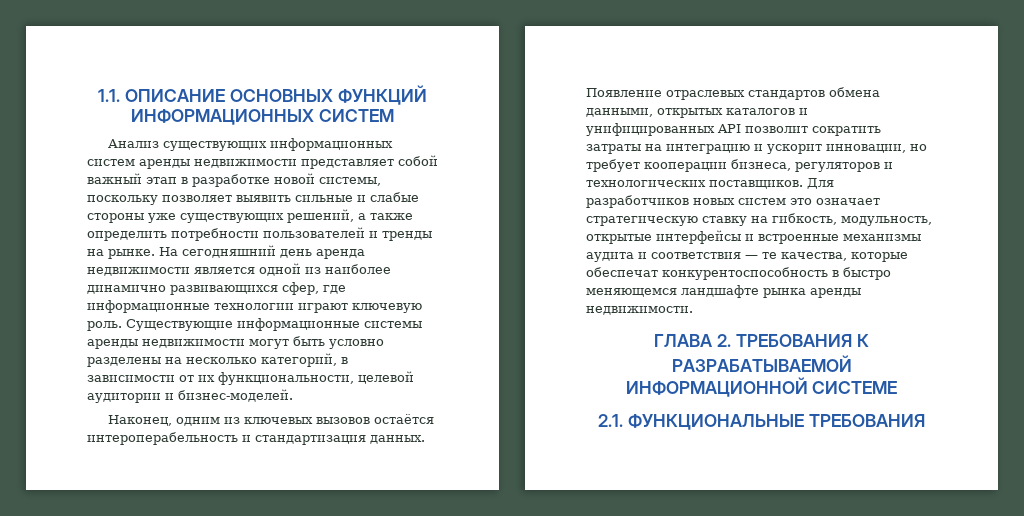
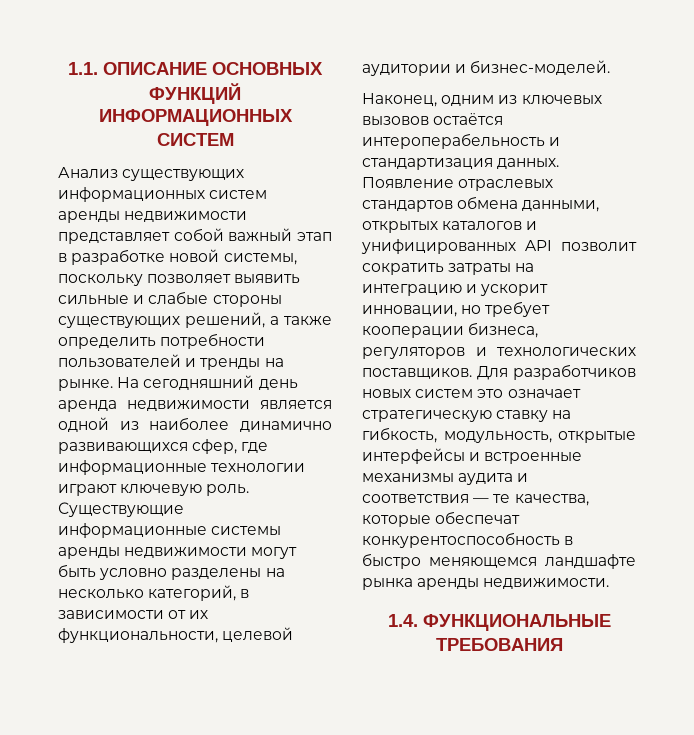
- Анализ существующих информационных систем аренды недвижимости представляет собой важный этап в разработке новой системы, поскольку позволяет выявить сильные и слабые стороны уже существующих решений, а также определить потребности пользователей и тренды на рынке.
+ Анализ существующих информационных систем аренды недвижимости представляет собой важный этап в разработке новой системы, поскольку позволяет выявить сильные и слабые стороны существующих решений, а также определить потребности пользователей и тренды на рынке.
- ГЛАВА 2. ТРЕБОВАНИЯ К РАЗРАБАТЫВАЕМОЙ ИНФОРМАЦИОННОЙ СИСТЕМЕ
- 2.1. ФУНКЦИОНАЛЬНЫЕ ТРЕБОВАНИЯ
+ 1.4. ФУНКЦИОНАЛЬНЫЕ ТРЕБОВАНИЯ

